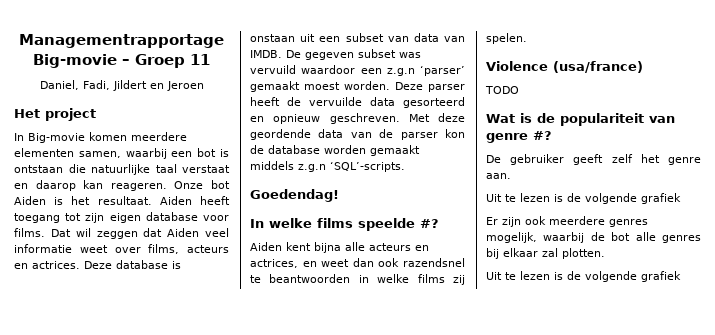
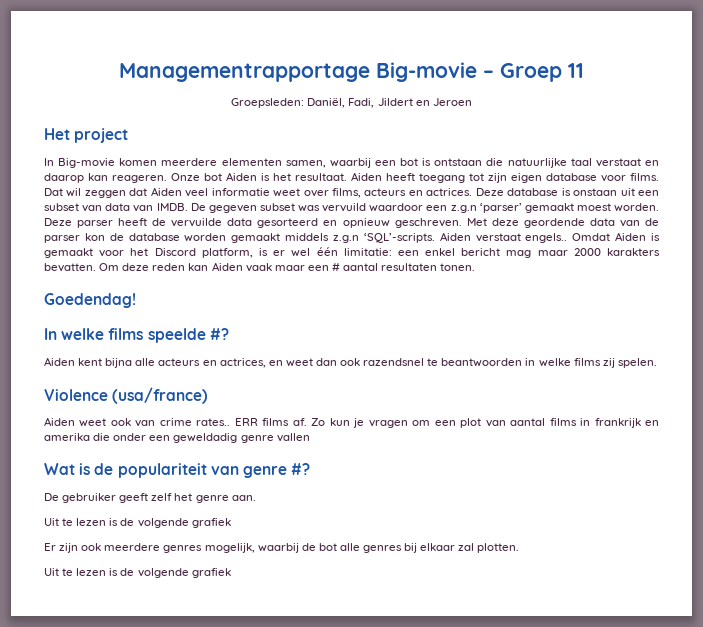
- Daniel, Fadi, Jildert en Jeroen
+ Groepsleden: Daniël, Fadi, Jildert en Jeroen
+ Aiden verstaat engels.. Omdat Aiden is gemaakt voor het Discord platform, is er wel één limitatie: een enkel bericht mag maar 2000 karakters bevatten. Om deze reden kan Aiden vaak maar een # aantal resultaten tonen.
- TODO
+ Aiden weet ook van crime rates.. ERR films af. Zo kun je vragen om een plot van aantal films in frankrijk en amerika die onder een geweldadig genre vallen

